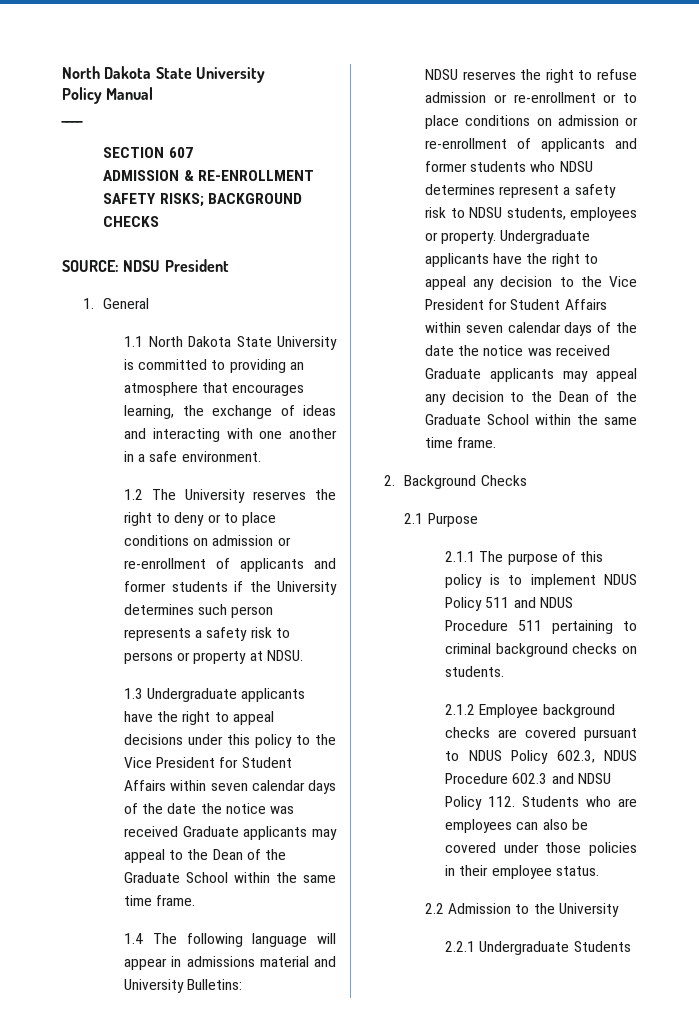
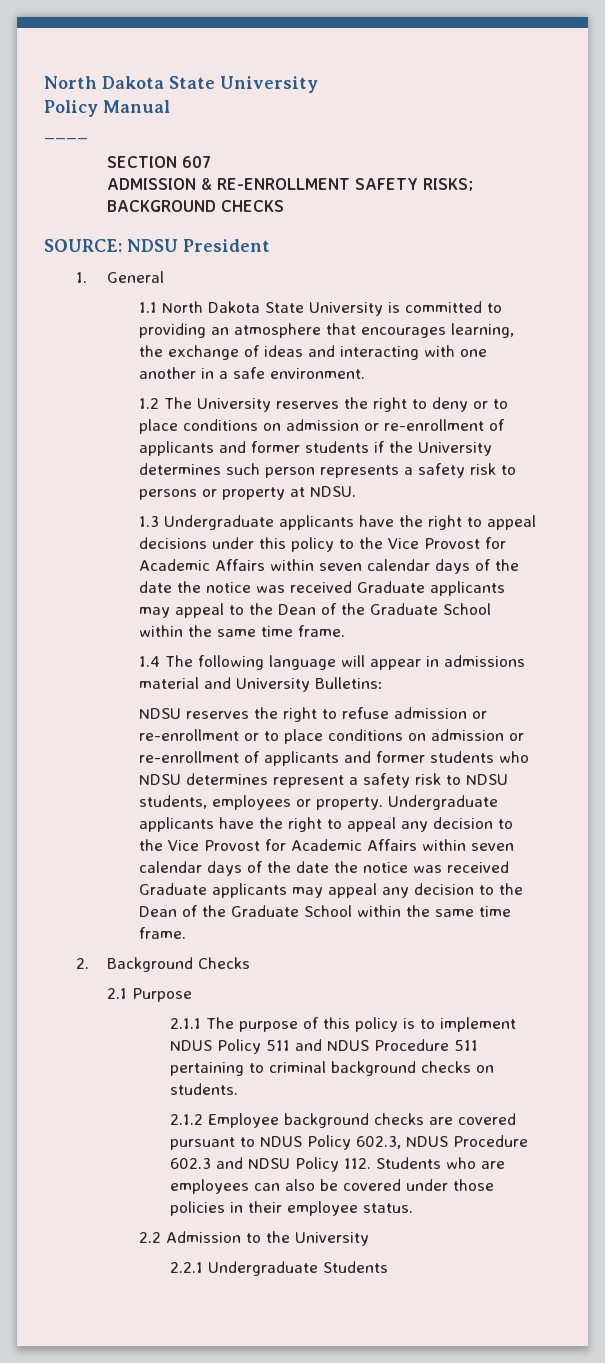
- 1.3 Undergraduate applicants have the right to appeal decisions under this policy to the Vice President for Student Affairs within seven calendar days of the date the notice was received Graduate applicants may appeal to the Dean of the Graduate School within the same time frame.
+ 1.3 Undergraduate applicants have the right to appeal decisions under this policy to the Vice Provost for Academic Affairs within seven calendar days of the date the notice was received Graduate applicants may appeal to the Dean of the Graduate School within the same time frame.
- Undergraduate applicants have the right to appeal any decision to the Vice President for Student Affairs within seven calendar days of the date the notice was received Graduate applicants may appeal any decision to the Dean of the Graduate School within the same time frame.
+ Undergraduate applicants have the right to appeal any decision to the Vice Provost for Academic Affairs within seven calendar days of the date the notice was received Graduate applicants may appeal any decision to the Dean of the Graduate School within the same time frame.

